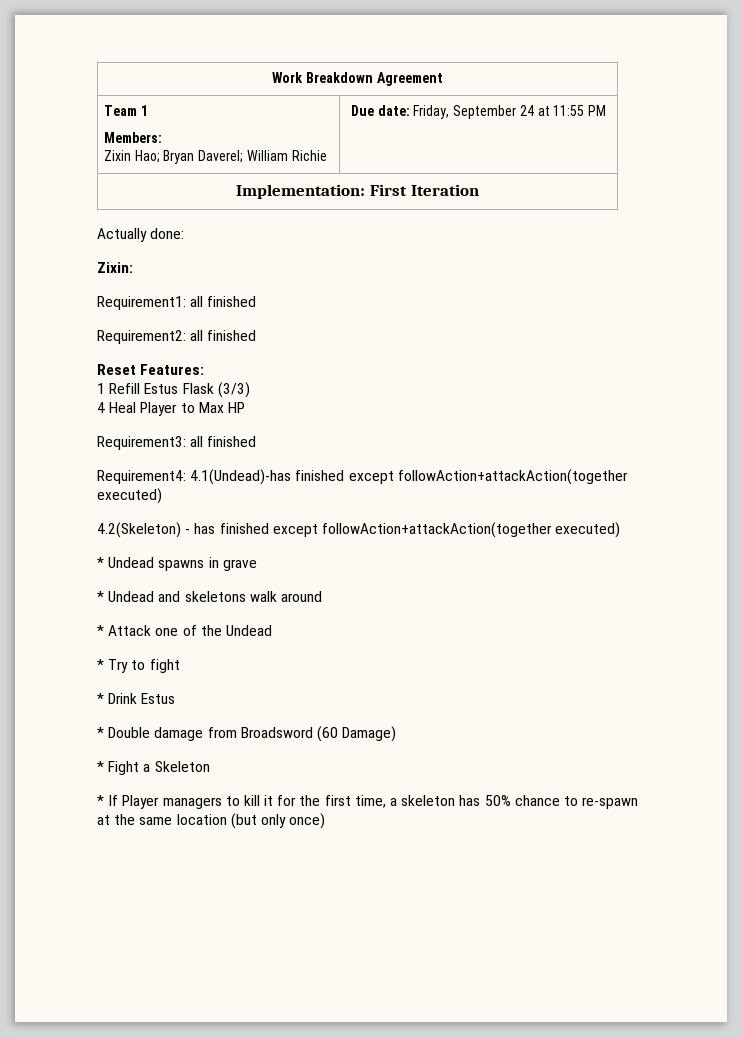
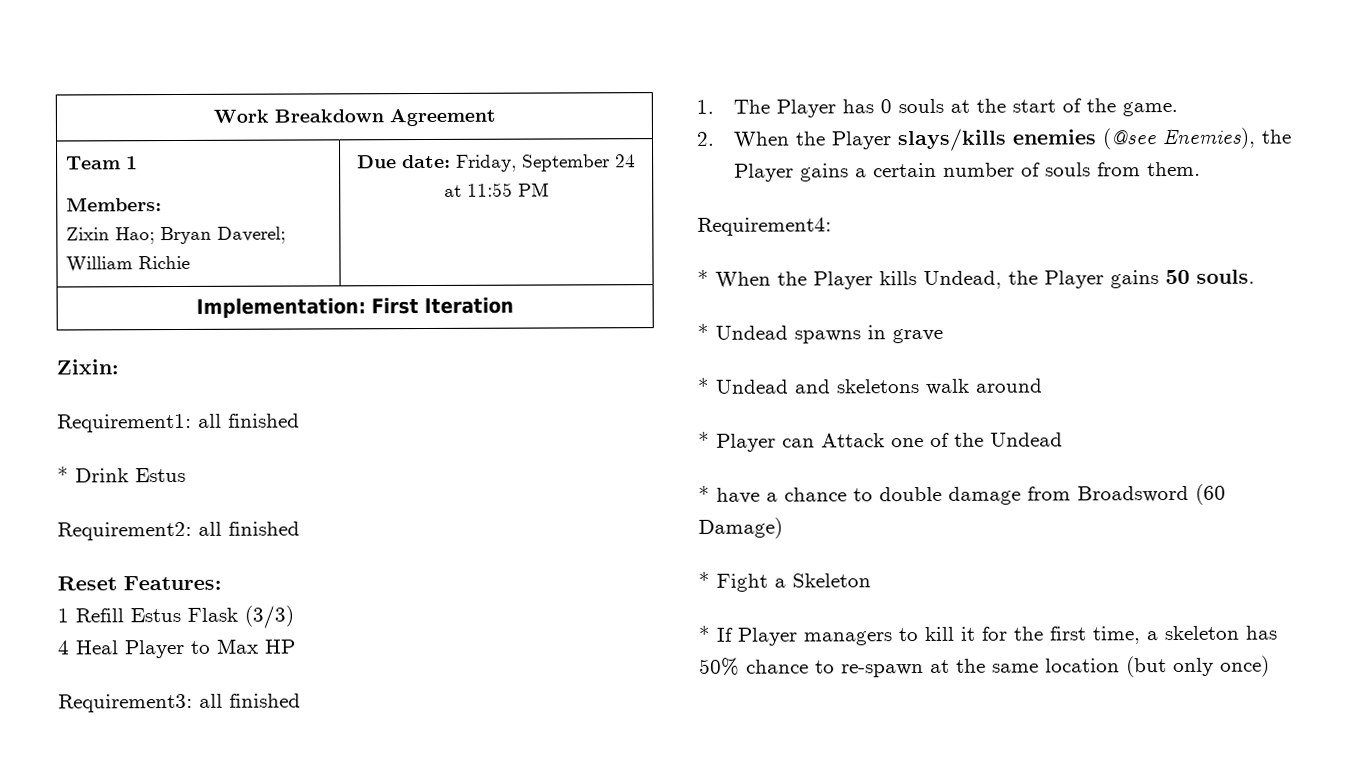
- Actually done:
+ * Drink Estus
- Requirement4: 4.1(Undead)-has finished except followAction+attackAction(together executed)
- 4.2(Skeleton) - has finished except followAction+attackAction(together executed)
+ 1. The Player has 0 souls at the start of the game.
+ 2. When the Player slays/kills enemies (@see Enemies), the Player gains a certain number of souls from them.
+ Requirement4:
+ * When the Player kills Undead, the Player gains 50 souls.
- * Attack one of the Undead
+ * Player can Attack one of the Undead
- * Try to fight
- * Drink Estus
- * Double damage from Broadsword (60 Damage)
+ * have a chance to double damage from Broadsword (60 Damage)

